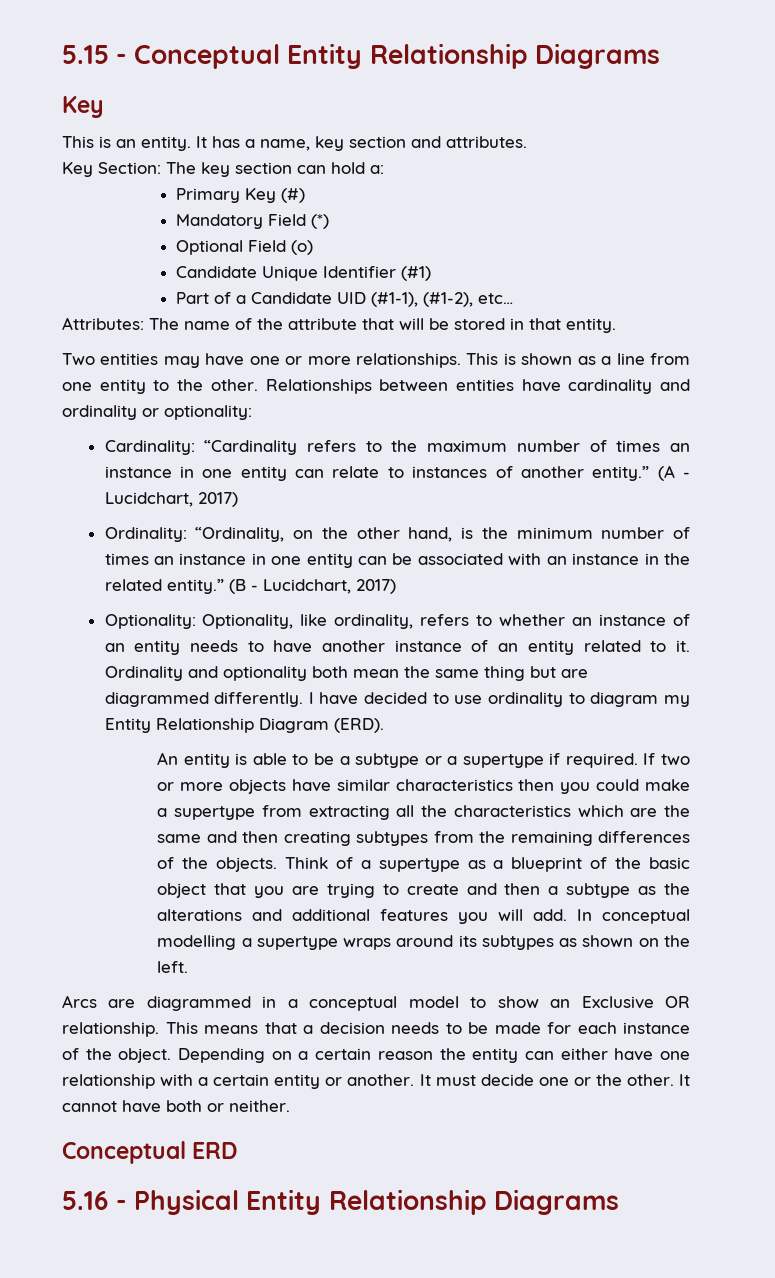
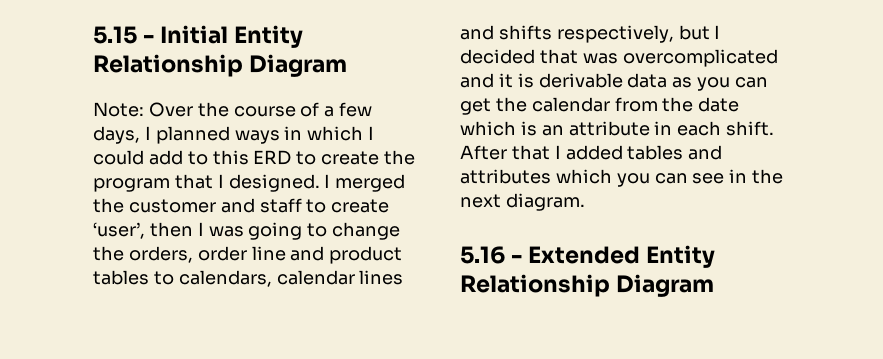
- 5.15 - Conceptual Entity Relationship Diagrams
- Key
- This is an entity. It has a name, key section and attributes.
- Key Section: The key section can hold a:
- Primary Key (#)
- Mandatory Field (*)
- Optional Field (o)
- Candidate Unique Identifier (#1)
- Part of a Candidate UID (#1-1), (#1-2), etc…
- Attributes: The name of the attribute that will be stored in that entity.
- Two entities may have one or more relationships. This is shown as a line from one entity to the other. Relationships between entities have cardinality and ordinality or optionality:
- Cardinality: “Cardinality refers to the maximum number of times an instance in one entity can relate to instances of another entity.” (A - Lucidchart, 2017)
- Ordinality: “Ordinality, on the other hand, is the minimum number of times an instance in one entity can be associated with an instance in the related entity.” (B - Lucidchart, 2017)
- Optionality: Optionality, like ordinality, refers to whether an instance of an entity needs to have another instance of an entity related to it. Ordinality and optionality both mean the same thing but are diagrammed differently. I have decided to use ordinality to diagram my Entity Relationship Diagram (ERD).
- An entity is able to be a subtype or a supertype if required. If two or more objects have similar characteristics then you could make a supertype from extracting all the characteristics which are the same and then creating subtypes from the remaining differences of the objects. Think of a supertype as a blueprint of the basic object that you are trying to create and then a subtype as the alterations and additional features you will add. In conceptual modelling a supertype wraps around its subtypes as shown on the left.
- Arcs are diagrammed in a conceptual model to show an Exclusive OR relationship. This means that a decision needs to be made for each instance of the object. Depending on a certain reason the entity can either have one relationship with a certain entity or another. It must decide one or the other. It cannot have both or neither.
- Conceptual ERD
+ 5.15 - Initial Entity Relationship Diagram
+ Note: Over the course of a few days, I planned ways in which I could add to this ERD to create the program that I designed. I merged the customer and staff to create ‘user’, then I was going to change the orders, order line and product tables to calendars, calendar lines and shifts respectively, but I decided that was overcomplicated and it is derivable data as you can get the calendar from the date which is an attribute in each shift. After that I added tables and attributes which you can see in the next diagram.
- 5.16 - Physical Entity Relationship Diagrams
+ 5.16 - Extended Entity Relationship Diagram

